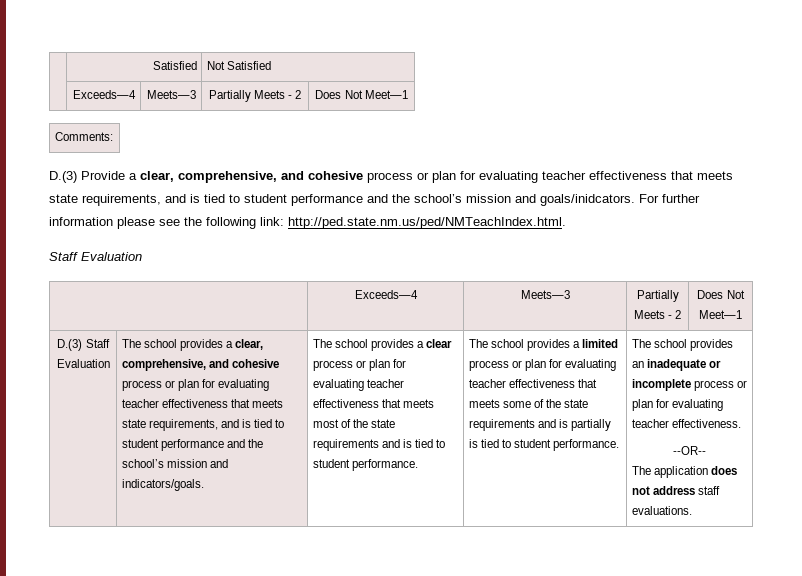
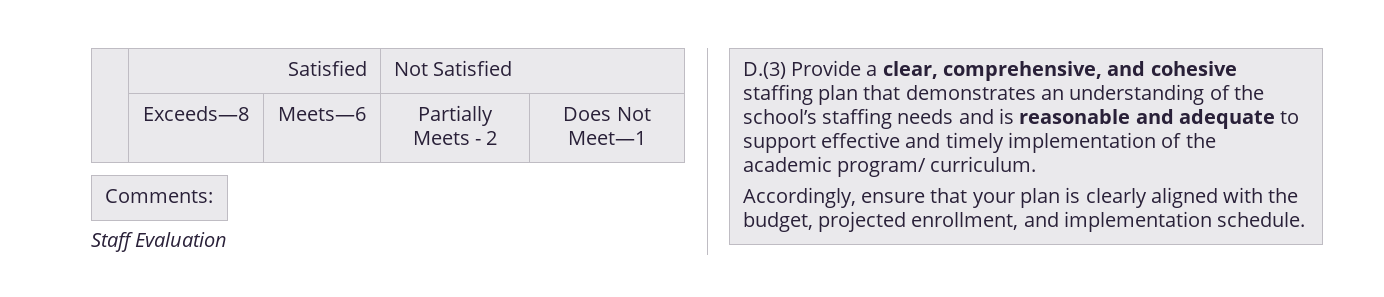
  | Satisfied | Not Satisfied
- | Exceeds—4 | Meets—3 | Partially Meets - 2 | Does Not Meet—1
+ | Exceeds—8 | Meets—6 | Partially Meets - 2 | Does Not Meet—1
+ Staff Evaluation
- D.(3) Provide a clear, comprehensive, and cohesive process or plan for evaluating teacher effectiveness that meets state requirements, and is tied to student performance and the school’s mission and goals/inidcators. For further information please see the following link: http://ped.state.nm.us/ped/NMTeachIndex.html.
- Staff Evaluation
- | Exceeds—4 | Meets—3 | Partially Meets - 2 | Does Not Meet—1
- D.(3) Staff Evaluation | The school provides a clear, comprehensive, and cohesive process or plan for evaluating teacher effectiveness that meets state requirements, and is tied to student performance and the school’s mission and indicators/goals. | The school provides a clear process or plan for evaluating teacher effectiveness that meets most of the state requirements and is tied to student performance. | The school provides a limited process or plan for evaluating teacher effectiveness that meets some of the state requirements and is partially is tied to student performance. | The school provides an inadequate or incomplete process or plan for evaluating teacher effectiveness.
- --OR--
- The application does not address staff evaluations.
+ D.(3) Provide a clear, comprehensive, and cohesive staffing plan that demonstrates an understanding of the school’s staffing needs and is reasonable and adequate to support effective and timely implementation of the academic program/ curriculum.
+ Accordingly, ensure that your plan is clearly aligned with the budget, projected enrollment, and implementation schedule.

